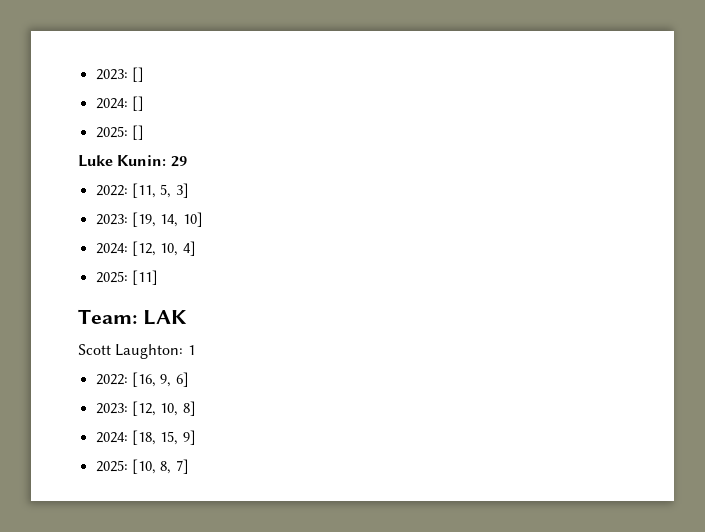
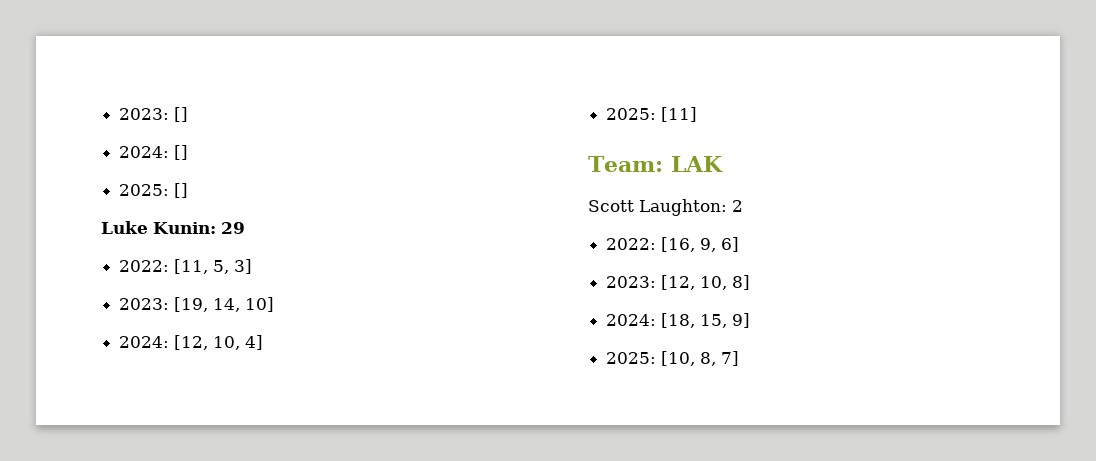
- Scott Laughton: 1
+ Scott Laughton: 2

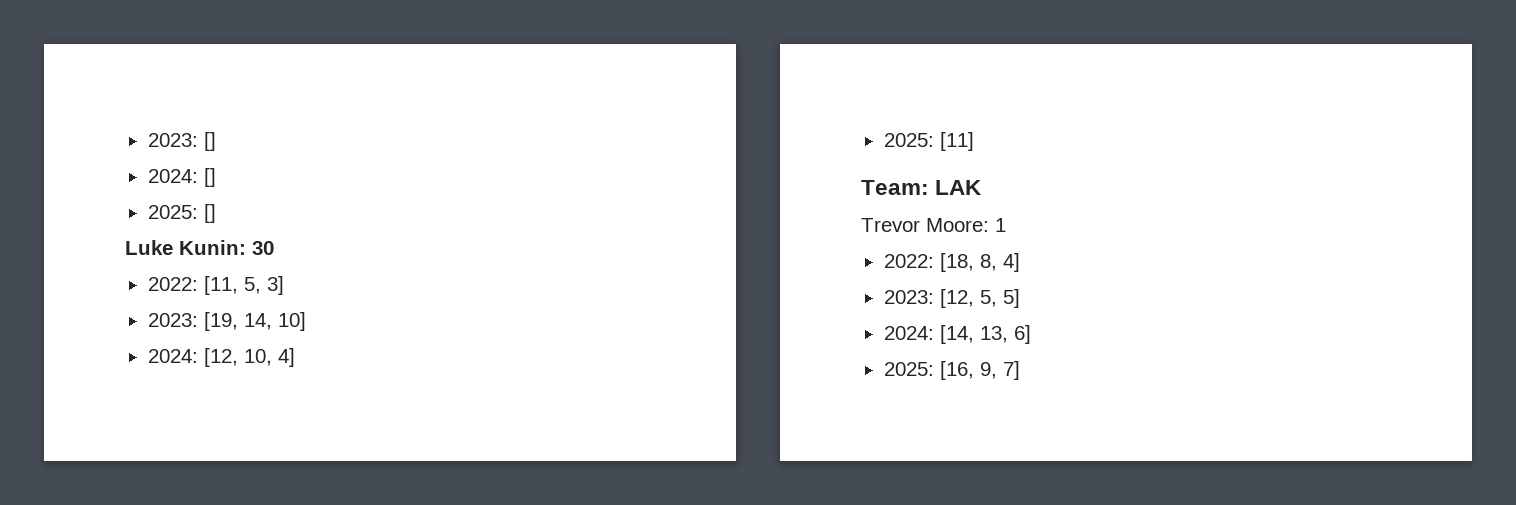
- Luke Kunin: 29
+ Luke Kunin: 30
- Scott Laughton: 2
- 2022: [16, 9, 6]
+ Trevor Moore: 1
+ 2022: [18, 8, 4]
- 2023: [12, 10, 8]
- 2024: [18, 15, 9]
- 2025: [10, 8, 7]
+ 2023: [12, 5, 5]
+ 2024: [14, 13, 6]
+ 2025: [16, 9, 7]

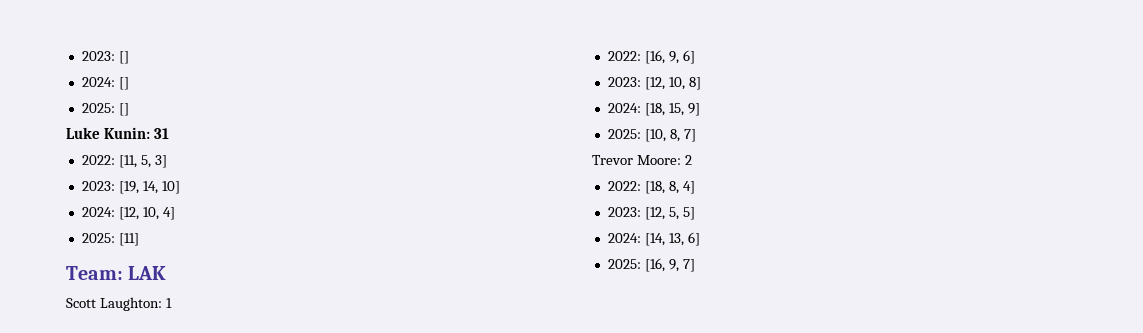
- Luke Kunin: 30
+ Luke Kunin: 31
+ Scott Laughton: 1
+ 2022: [16, 9, 6]
+ 2023: [12, 10, 8]
+ 2024: [18, 15, 9]
+ 2025: [10, 8, 7]
- Trevor Moore: 1
+ Trevor Moore: 2

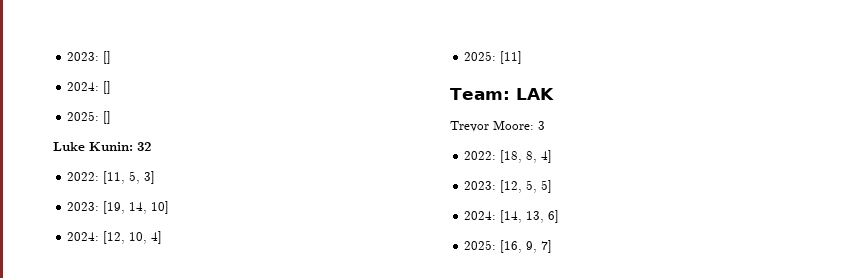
- Luke Kunin: 31
+ Luke Kunin: 32
- Scott Laughton: 1
- 2022: [16, 9, 6]
- 2023: [12, 10, 8]
- 2024: [18, 15, 9]
- 2025: [10, 8, 7]
- Trevor Moore: 2
+ Trevor Moore: 3

